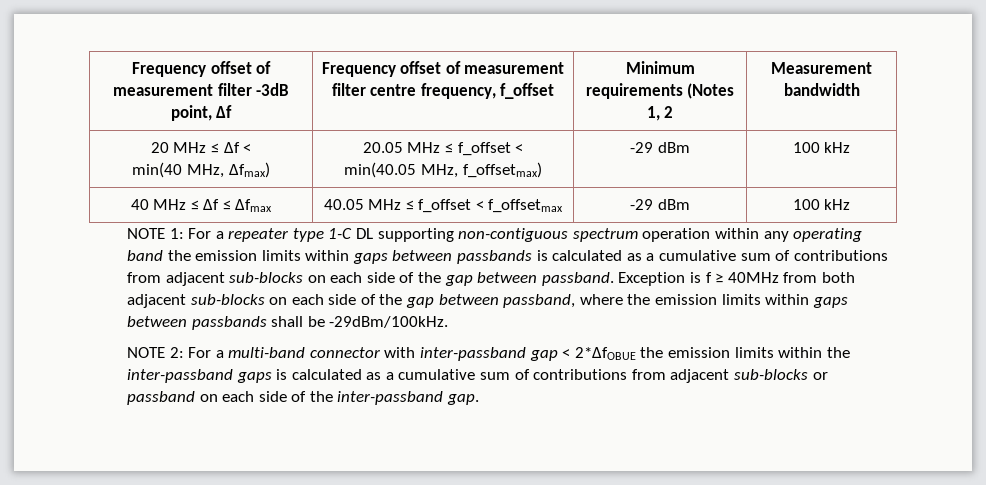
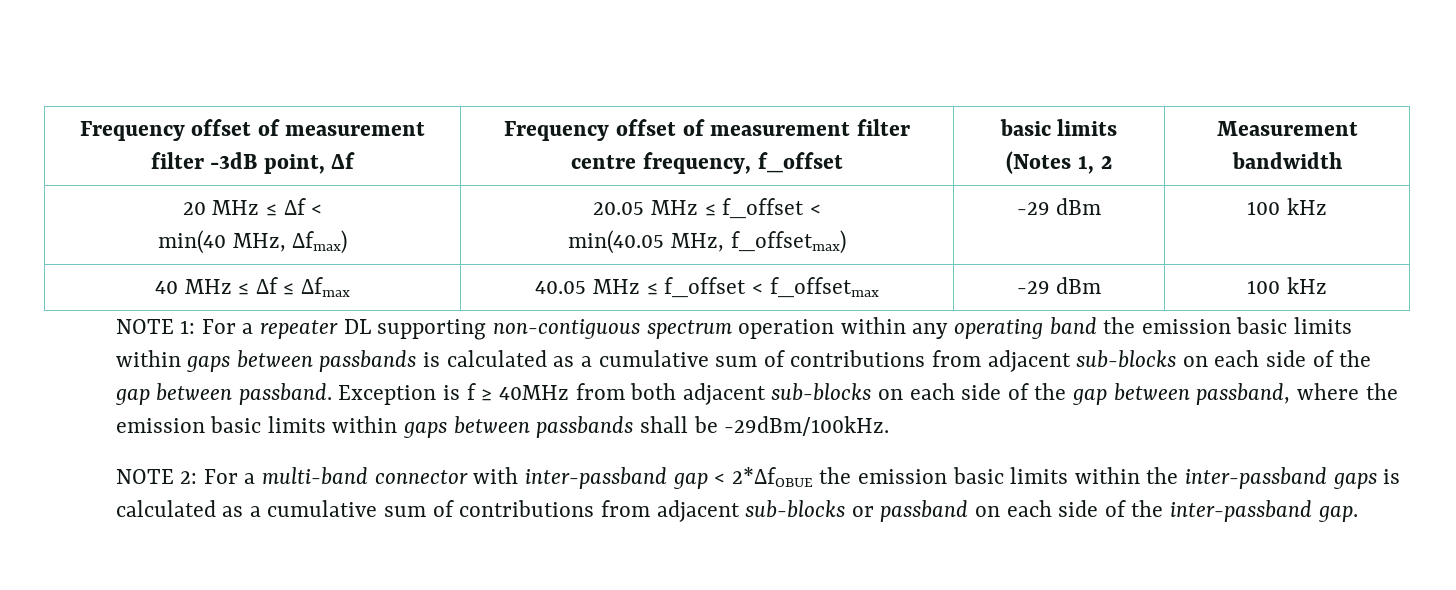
- Frequency offset of measurement filter -3dB point, Δf | Frequency offset of measurement filter centre frequency, f_offset | Minimum requirements (Notes 1, 2 | Measurement bandwidth
+ Frequency offset of measurement filter -3dB point, Δf | Frequency offset of measurement filter centre frequency, f_offset | basic limits (Notes 1, 2 | Measurement bandwidth
- NOTE 1: For a repeater type 1-C DL supporting non-contiguous spectrum operation within any operating band the emission limits within gaps between passbands is calculated as a cumulative sum of contributions from adjacent sub-blocks on each side of the gap between passband.
+ NOTE 1: For a repeater DL supporting non-contiguous spectrum operation within any operating band the emission basic limits within gaps between passbands is calculated as a cumulative sum of contributions from adjacent sub-blocks on each side of the gap between passband.
- Exception is f ≥ 40MHz from both adjacent sub-blocks on each side of the gap between passband, where the emission limits within gaps between passbands shall be -29dBm/100kHz.
+ Exception is f ≥ 40MHz from both adjacent sub-blocks on each side of the gap between passband, where the emission basic limits within gaps between passbands shall be -29dBm/100kHz.
- NOTE 2: For a multi-band connector with inter-passband gap < 2*ΔfOBUE the emission limits within the inter-passband gaps is calculated as a cumulative sum of contributions from adjacent sub-blocks or passband on each side of the inter-passband gap.
+ NOTE 2: For a multi-band connector with inter-passband gap < 2*ΔfOBUE the emission basic limits within the inter-passband gaps is calculated as a cumulative sum of contributions from adjacent sub-blocks or passband on each side of the inter-passband gap.

